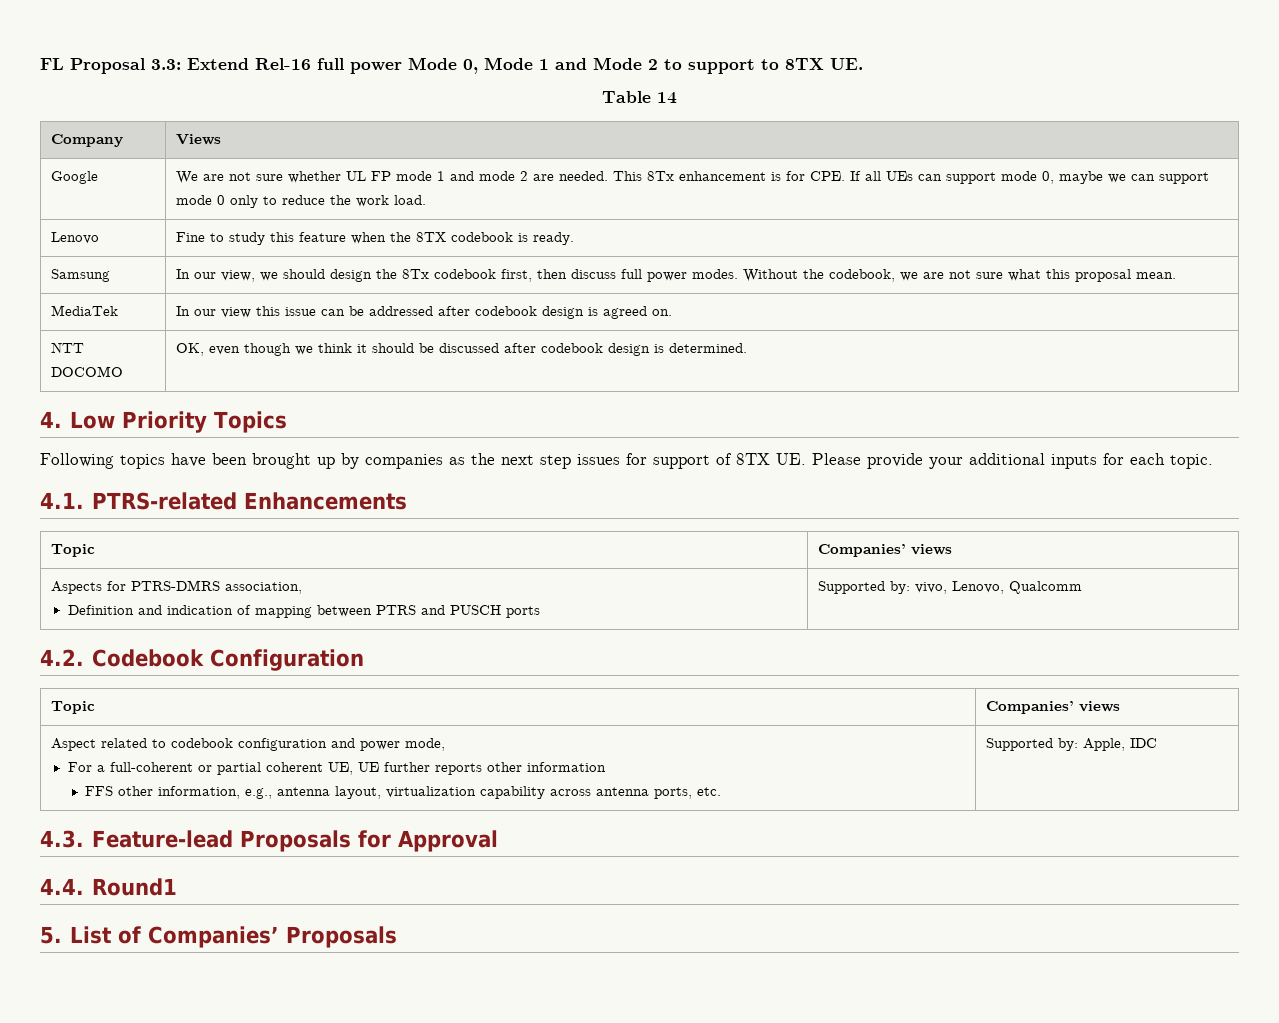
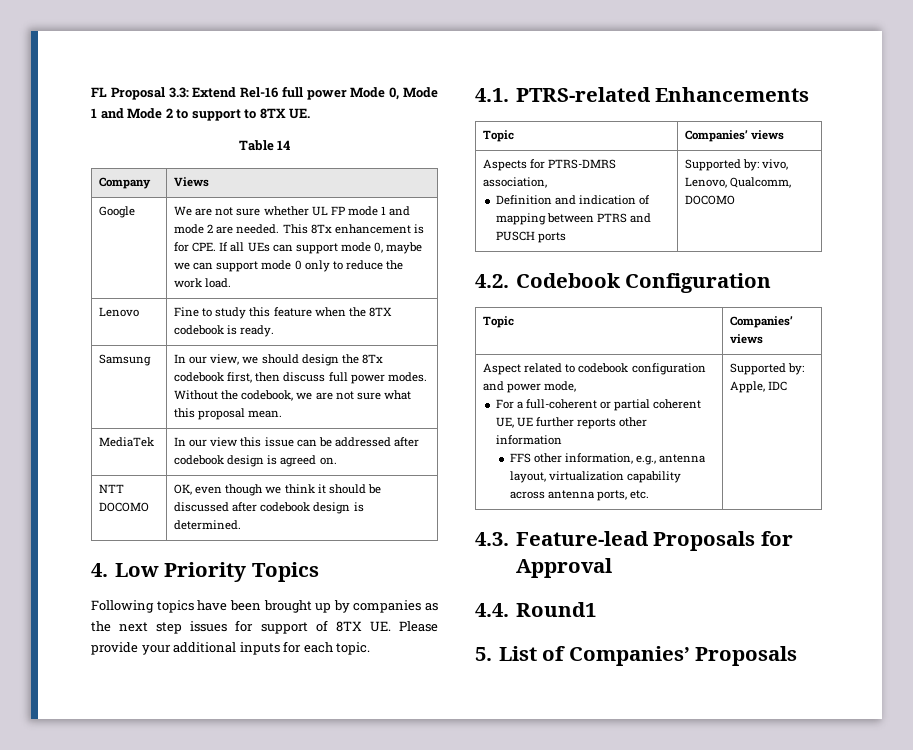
  Aspects for PTRS-DMRS association,
- Definition and indication of mapping between PTRS and PUSCH ports | Supported by: vivo, Lenovo, Qualcomm
+ Definition and indication of mapping between PTRS and PUSCH ports | Supported by: vivo, Lenovo, Qualcomm, DOCOMO

